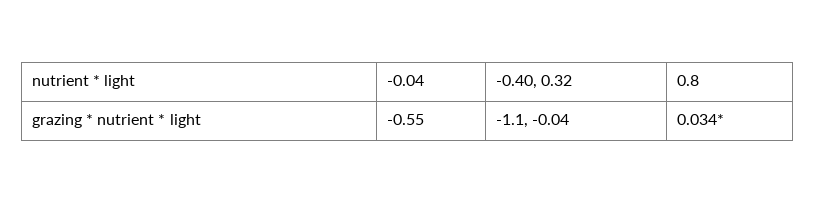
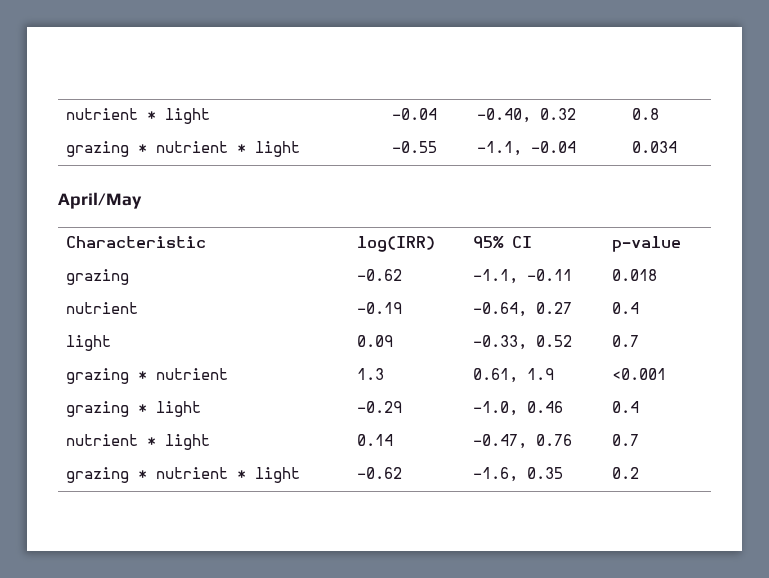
- grazing * nutrient * light | -0.55 | -1.1, -0.04 | 0.034*
+ grazing * nutrient * light | -0.55 | -1.1, -0.04 | 0.034
+ April/May
+ Characteristic | log(IRR) | 95% CI | p-value
+ grazing | -0.62 | -1.1, -0.11 | 0.018
+ nutrient | -0.19 | -0.64, 0.27 | 0.4
+ light | 0.09 | -0.33, 0.52 | 0.7
+ grazing * nutrient | 1.3 | 0.61, 1.9 | <0.001
+ grazing * light | -0.29 | -1.0, 0.46 | 0.4
+ nutrient * light | 0.14 | -0.47, 0.76 | 0.7
+ grazing * nutrient * light | -0.62 | -1.6, 0.35 | 0.2

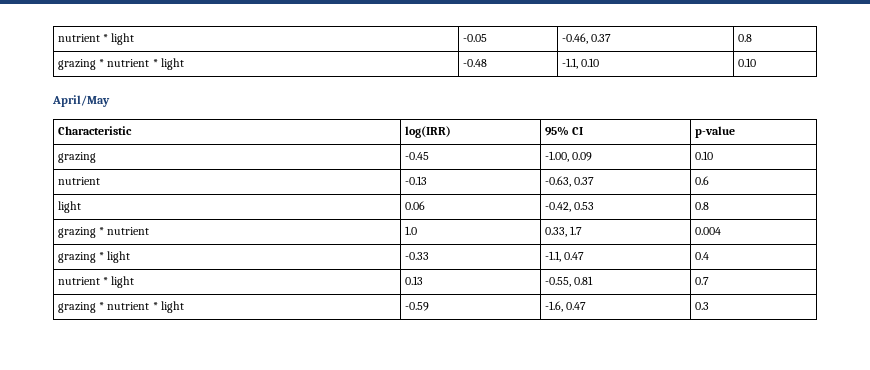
- nutrient * light | -0.04 | -0.40, 0.32 | 0.8
+ nutrient * light | -0.05 | -0.46, 0.37 | 0.8
- grazing * nutrient * light | -0.55 | -1.1, -0.04 | 0.034
+ grazing * nutrient * light | -0.48 | -1.1, 0.10 | 0.10
- grazing | -0.62 | -1.1, -0.11 | 0.018
- nutrient | -0.19 | -0.64, 0.27 | 0.4
- light | 0.09 | -0.33, 0.52 | 0.7
+ grazing | -0.45 | -1.00, 0.09 | 0.10
+ nutrient | -0.13 | -0.63, 0.37 | 0.6
+ light | 0.06 | -0.42, 0.53 | 0.8
- grazing * nutrient | 1.3 | 0.61, 1.9 | <0.001
+ grazing * nutrient | 1.0 | 0.33, 1.7 | 0.004
- grazing * light | -0.29 | -1.0, 0.46 | 0.4
+ grazing * light | -0.33 | -1.1, 0.47 | 0.4
- nutrient * light | 0.14 | -0.47, 0.76 | 0.7
+ nutrient * light | 0.13 | -0.55, 0.81 | 0.7
- grazing * nutrient * light | -0.62 | -1.6, 0.35 | 0.2
+ grazing * nutrient * light | -0.59 | -1.6, 0.47 | 0.3

